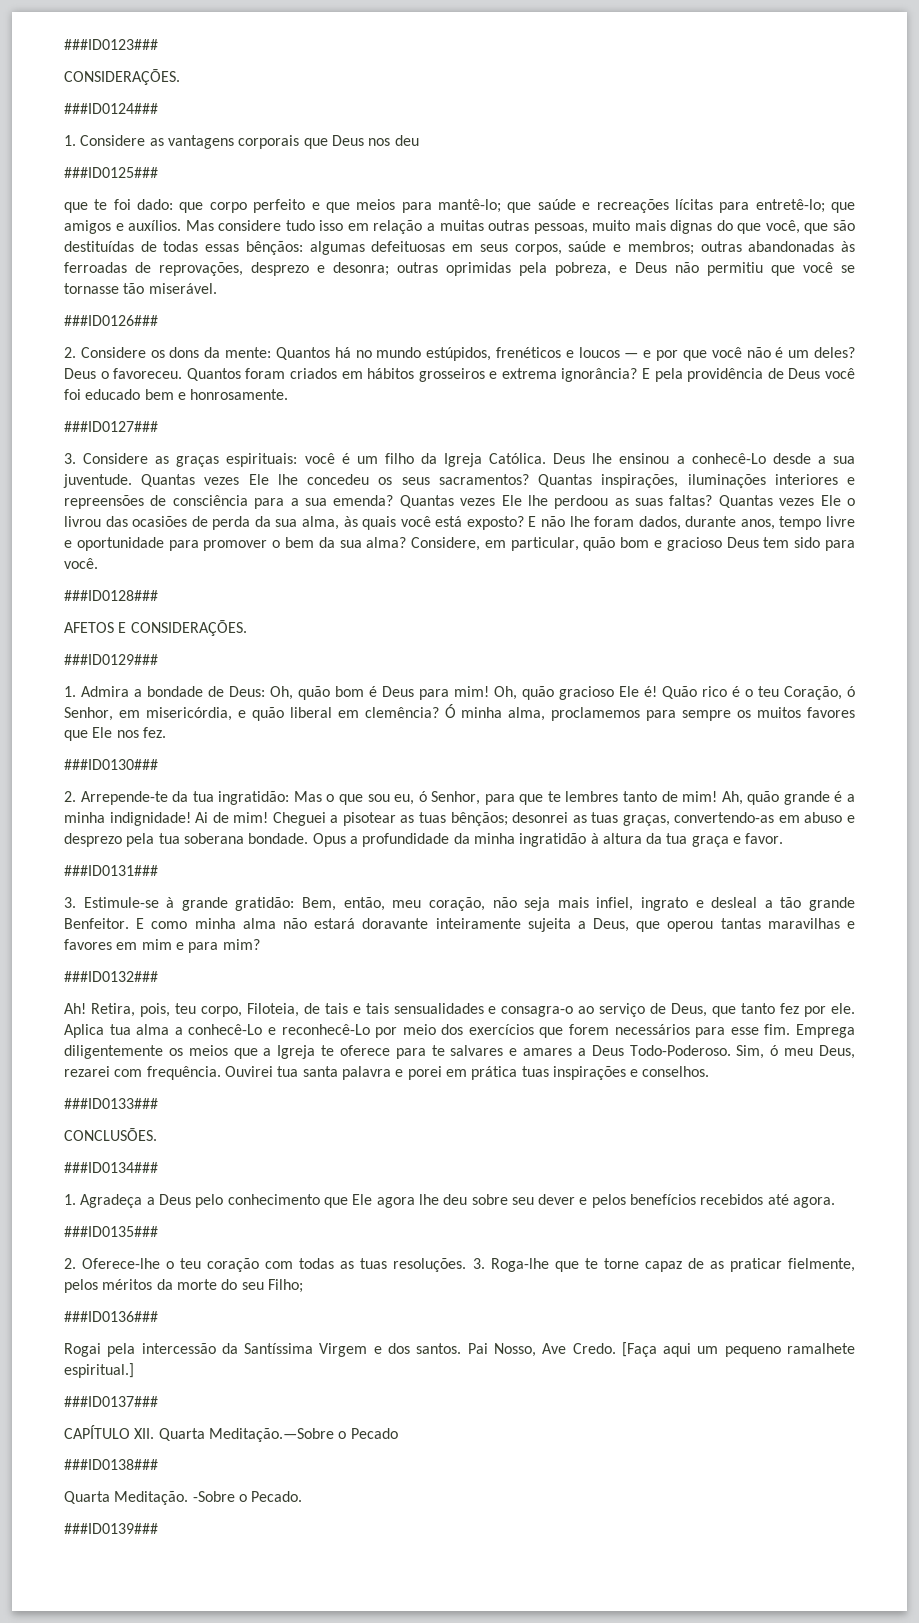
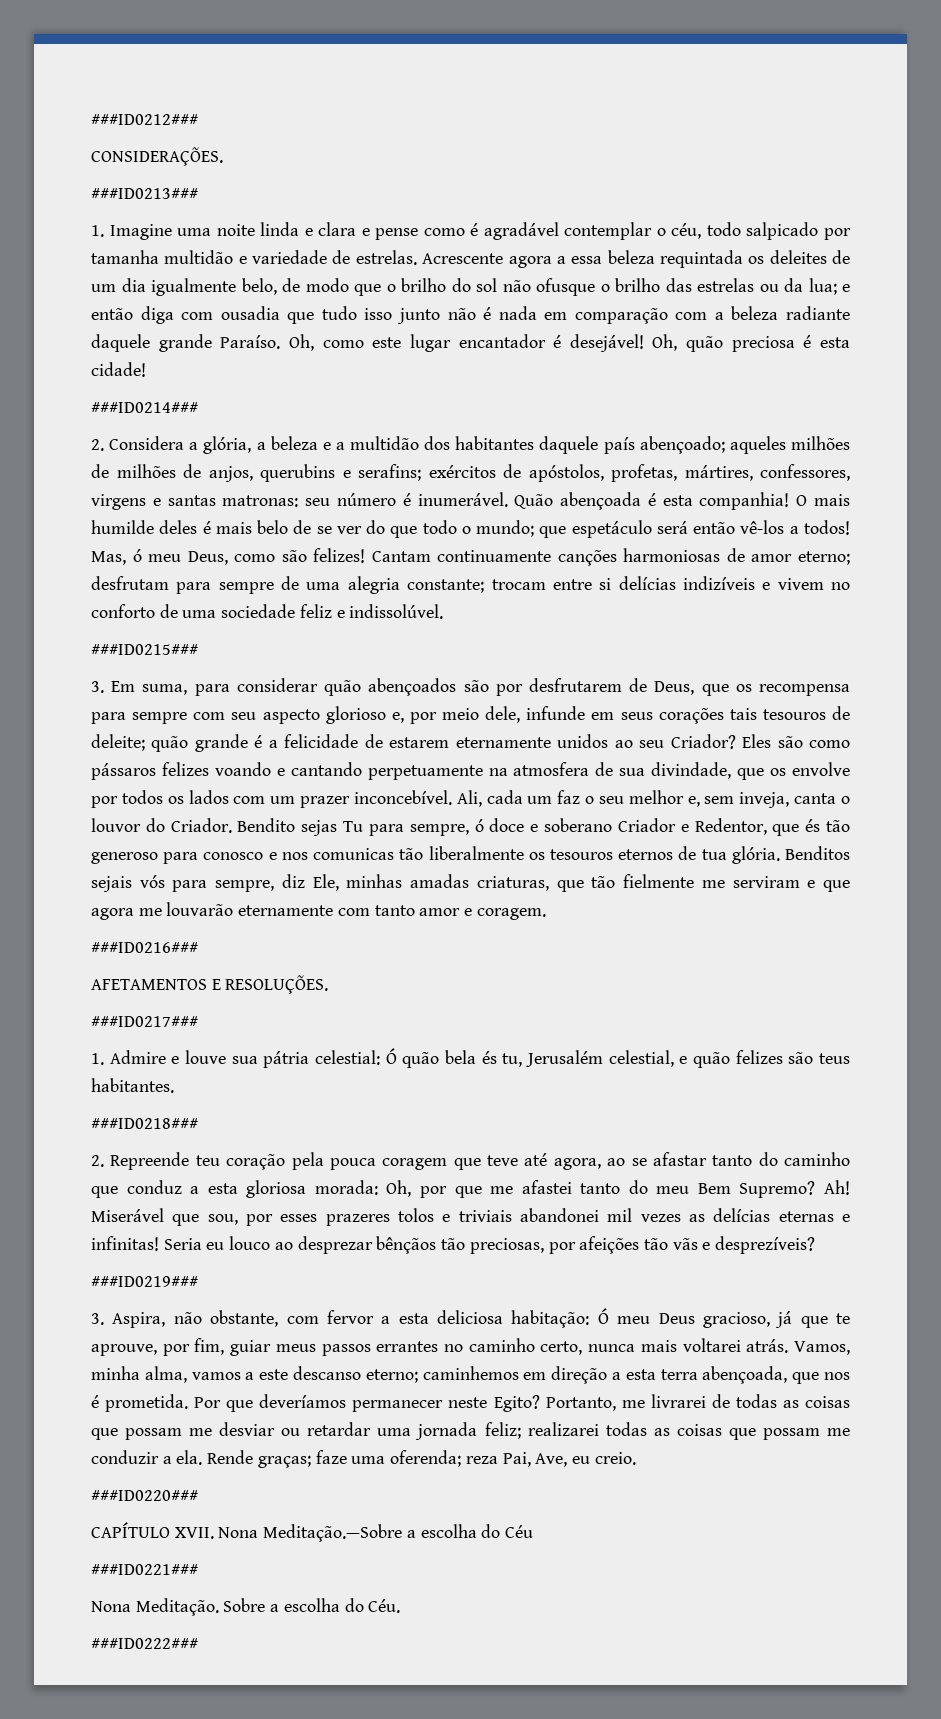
- ###ID0123###
+ ###ID0212###
  CONSIDERAÇÕES.
- ###ID0124###
- 1. Considere as vantagens corporais que Deus nos deu
- ###ID0125###
- que te foi dado: que corpo perfeito e que meios para mantê-lo; que saúde e recreações lícitas para entretê-lo; que amigos e auxílios. Mas considere tudo isso em relação a muitas outras pessoas, muito mais dignas do que você, que são destituídas de todas essas bênçãos: algumas defeituosas em seus corpos, saúde e membros; outras abandonadas às ferroadas de reprovações, desprezo e desonra; outras oprimidas pela pobreza, e Deus não permitiu que você se tornasse tão miserável.
- ###ID0126###
- 2. Considere os dons da mente: Quantos há no mundo estúpidos, frenéticos e loucos — e por que você não é um deles? Deus o favoreceu. Quantos foram criados em hábitos grosseiros e extrema ignorância? E pela providência de Deus você foi educado bem e honrosamente.
- ###ID0127###
- 3. Considere as graças espirituais: você é um filho da Igreja Católica. Deus lhe ensinou a conhecê-Lo desde a sua juventude. Quantas vezes Ele lhe concedeu os seus sacramentos? Quantas inspirações, iluminações interiores e repreensões de consciência para a sua emenda? Quantas vezes Ele lhe perdoou as suas faltas? Quantas vezes Ele o livrou das ocasiões de perda da sua alma, às quais você está exposto? E não lhe foram dados, durante anos, tempo livre e oportunidade para promover o bem da sua alma? Considere, em particular, quão bom e gracioso Deus tem sido para você.
- ###ID0128###
- AFETOS E CONSIDERAÇÕES.
- ###ID0129###
- 1. Admira a bondade de Deus: Oh, quão bom é Deus para mim! Oh, quão gracioso Ele é! Quão rico é o teu Coração, ó Senhor, em misericórdia, e quão liberal em clemência? Ó minha alma, proclamemos para sempre os muitos favores que Ele nos fez.
- ###ID0130###
- 2. Arrepende-te da tua ingratidão: Mas o que sou eu, ó Senhor, para que te lembres tanto de mim! Ah, quão grande é a minha indignidade! Ai de mim! Cheguei a pisotear as tuas bênçãos; desonrei as tuas graças, convertendo-as em abuso e desprezo pela tua soberana bondade. Opus a profundidade da minha ingratidão à altura da tua graça e favor.
- ###ID0131###
- 3. Estimule-se à grande gratidão: Bem, então, meu coração, não seja mais infiel, ingrato e desleal a tão grande Benfeitor. E como minha alma não estará doravante inteiramente sujeita a Deus, que operou tantas maravilhas e favores em mim e para mim?
- ###ID0132###
- Ah! Retira, pois, teu corpo, Filoteia, de tais e tais sensualidades e consagra-o ao serviço de Deus, que tanto fez por ele. Aplica tua alma a conhecê-Lo e reconhecê-Lo por meio dos exercícios que forem necessários para esse fim. Emprega diligentemente os meios que a Igreja te oferece para te salvares e amares a Deus Todo-Poderoso. Sim, ó meu Deus, rezarei com frequência. Ouvirei tua santa palavra e porei em prática tuas inspirações e conselhos.
- ###ID0133###
- CONCLUSÕES.
- ###ID0134###
- 1. Agradeça a Deus pelo conhecimento que Ele agora lhe deu sobre seu dever e pelos benefícios recebidos até agora.
- ###ID0135###
- 2. Oferece-lhe o teu coração com todas as tuas resoluções. 3. Roga-lhe que te torne capaz de as praticar fielmente, pelos méritos da morte do seu Filho;
- ###ID0136###
- Rogai pela intercessão da Santíssima Virgem e dos santos. Pai Nosso, Ave Credo. [Faça aqui um pequeno ramalhete espiritual.]
- ###ID0137###
- CAPÍTULO XII. Quarta Meditação.—Sobre o Pecado
- ###ID0138###
- Quarta Meditação. -Sobre o Pecado.
- ###ID0139###
+ ###ID0213###
+ 1. Imagine uma noite linda e clara e pense como é agradável contemplar o céu, todo salpicado por tamanha multidão e variedade de estrelas. Acrescente agora a essa beleza requintada os deleites de um dia igualmente belo, de modo que o brilho do sol não ofusque o brilho das estrelas ou da lua; e então diga com ousadia que tudo isso junto não é nada em comparação com a beleza radiante daquele grande Paraíso. Oh, como este lugar encantador é desejável! Oh, quão preciosa é esta cidade!
+ ###ID0214###
+ 2. Considera a glória, a beleza e a multidão dos habitantes daquele país abençoado; aqueles milhões de milhões de anjos, querubins e serafins; exércitos de apóstolos, profetas, mártires, confessores, virgens e santas matronas: seu número é inumerável. Quão abençoada é esta companhia! O mais humilde deles é mais belo de se ver do que todo o mundo; que espetáculo será então vê-los a todos! Mas, ó meu Deus, como são felizes! Cantam continuamente canções harmoniosas de amor eterno; desfrutam para sempre de uma alegria constante; trocam entre si delícias indizíveis e vivem no conforto de uma sociedade feliz e indissolúvel.
+ ###ID0215###
+ 3. Em suma, para considerar quão abençoados são por desfrutarem de Deus, que os recompensa para sempre com seu aspecto glorioso e, por meio dele, infunde em seus corações tais tesouros de deleite; quão grande é a felicidade de estarem eternamente unidos ao seu Criador? Eles são como pássaros felizes voando e cantando perpetuamente na atmosfera de sua divindade, que os envolve por todos os lados com um prazer inconcebível. Ali, cada um faz o seu melhor e, sem inveja, canta o louvor do Criador. Bendito sejas Tu para sempre, ó doce e soberano Criador e Redentor, que és tão generoso para conosco e nos comunicas tão liberalmente os tesouros eternos de tua glória. Benditos sejais vós para sempre, diz Ele, minhas amadas criaturas, que tão fielmente me serviram e que agora me louvarão eternamente com tanto amor e coragem.
+ ###ID0216###
+ AFETAMENTOS E RESOLUÇÕES.
+ ###ID0217###
+ 1. Admire e louve sua pátria celestial: Ó quão bela és tu, Jerusalém celestial, e quão felizes são teus habitantes.
+ ###ID0218###
+ 2. Repreende teu coração pela pouca coragem que teve até agora, ao se afastar tanto do caminho que conduz a esta gloriosa morada: Oh, por que me afastei tanto do meu Bem Supremo? Ah! Miserável que sou, por esses prazeres tolos e triviais abandonei mil vezes as delícias eternas e infinitas! Seria eu louco ao desprezar bênçãos tão preciosas, por afeições tão vãs e desprezíveis?
+ ###ID0219###
+ 3. Aspira, não obstante, com fervor a esta deliciosa habitação: Ó meu Deus gracioso, já que te aprouve, por fim, guiar meus passos errantes no caminho certo, nunca mais voltarei atrás. Vamos, minha alma, vamos a este descanso eterno; caminhemos em direção a esta terra abençoada, que nos é prometida. Por que deveríamos permanecer neste Egito? Portanto, me livrarei de todas as coisas que possam me desviar ou retardar uma jornada feliz; realizarei todas as coisas que possam me conduzir a ela. Rende graças; faze uma oferenda; reza Pai, Ave, eu creio.
+ ###ID0220###
+ CAPÍTULO XVII. Nona Meditação.—Sobre a escolha do Céu
+ ###ID0221###
+ Nona Meditação. Sobre a escolha do Céu.
+ ###ID0222###

